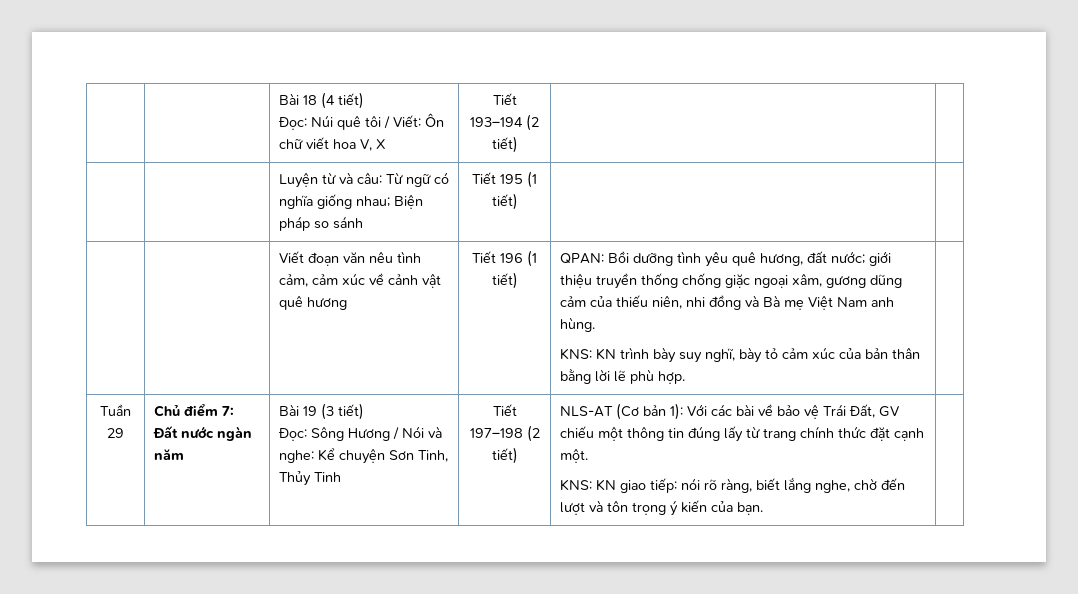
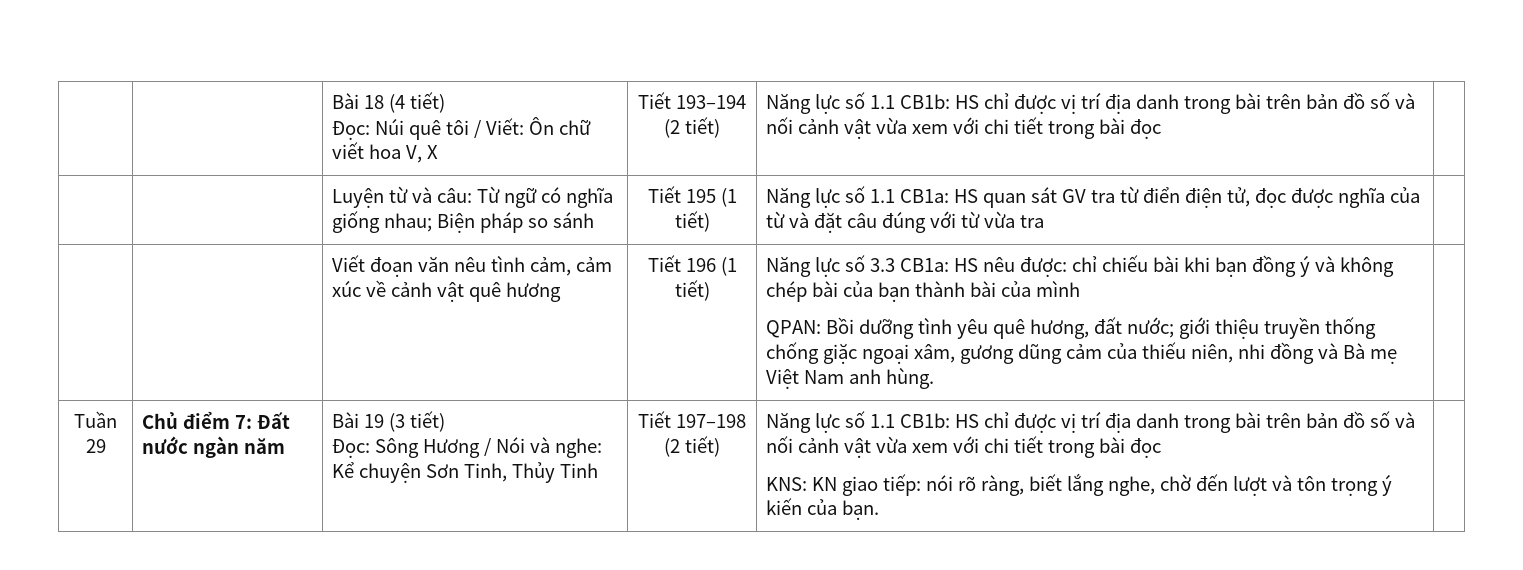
- Tiết 193–194 (2 tiết)
+ Tiết 193–194 (2 tiết) | Năng lực số 1.1 CB1b: HS chỉ được vị trí địa danh trong bài trên bản đồ số và nối cảnh vật vừa xem với chi tiết trong bài đọc
+ Năng lực số 1.1 CB1a: HS quan sát GV tra từ điển điện tử, đọc được nghĩa của từ và đặt câu đúng với từ vừa tra
+ Năng lực số 3.3 CB1a: HS nêu được: chỉ chiếu bài khi bạn đồng ý và không chép bài của bạn thành bài của mình
- KNS: KN trình bày suy nghĩ, bày tỏ cảm xúc của bản thân bằng lời lẽ phù hợp.
- Tiết 197–198 (2 tiết) | NLS-AT (Cơ bản 1): Với các bài về bảo vệ Trái Đất, GV chiếu một thông tin đúng lấy từ trang chính thức đặt cạnh một.
+ Tiết 197–198 (2 tiết) | Năng lực số 1.1 CB1b: HS chỉ được vị trí địa danh trong bài trên bản đồ số và nối cảnh vật vừa xem với chi tiết trong bài đọc

